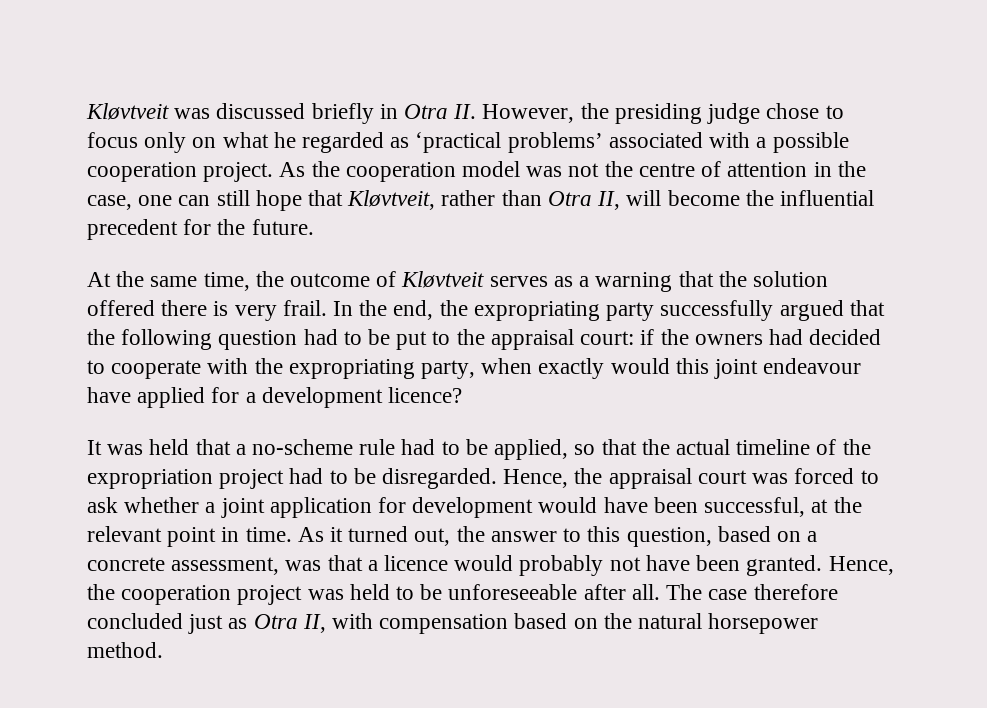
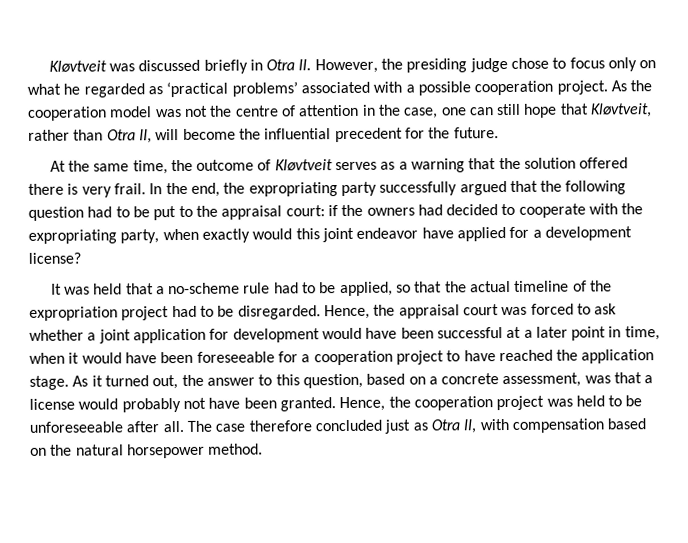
- In the end, the expropriating party successfully argued that the following question had to be put to the appraisal court: if the owners had decided to cooperate with the expropriating party, when exactly would this joint endeavour have applied for a development licence?
+ In the end, the expropriating party successfully argued that the following question had to be put to the appraisal court: if the owners had decided to cooperate with the expropriating party, when exactly would this joint endeavor have applied for a development license?
- Hence, the appraisal court was forced to ask whether a joint application for development would have been successful, at the relevant point in time.
+ Hence, the appraisal court was forced to ask whether a joint application for development would have been successful at a later point in time, when it would have been foreseeable for a cooperation project to have reached the application stage.
- As it turned out, the answer to this question, based on a concrete assessment, was that a licence would probably not have been granted.
+ As it turned out, the answer to this question, based on a concrete assessment, was that a license would probably not have been granted.

